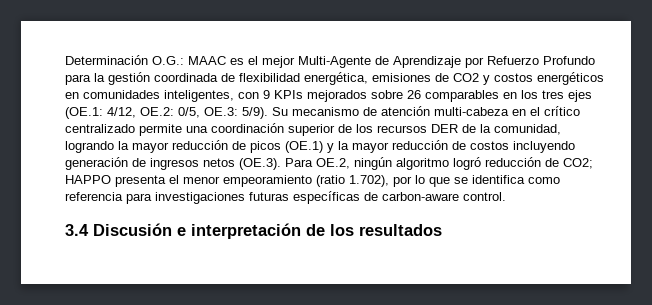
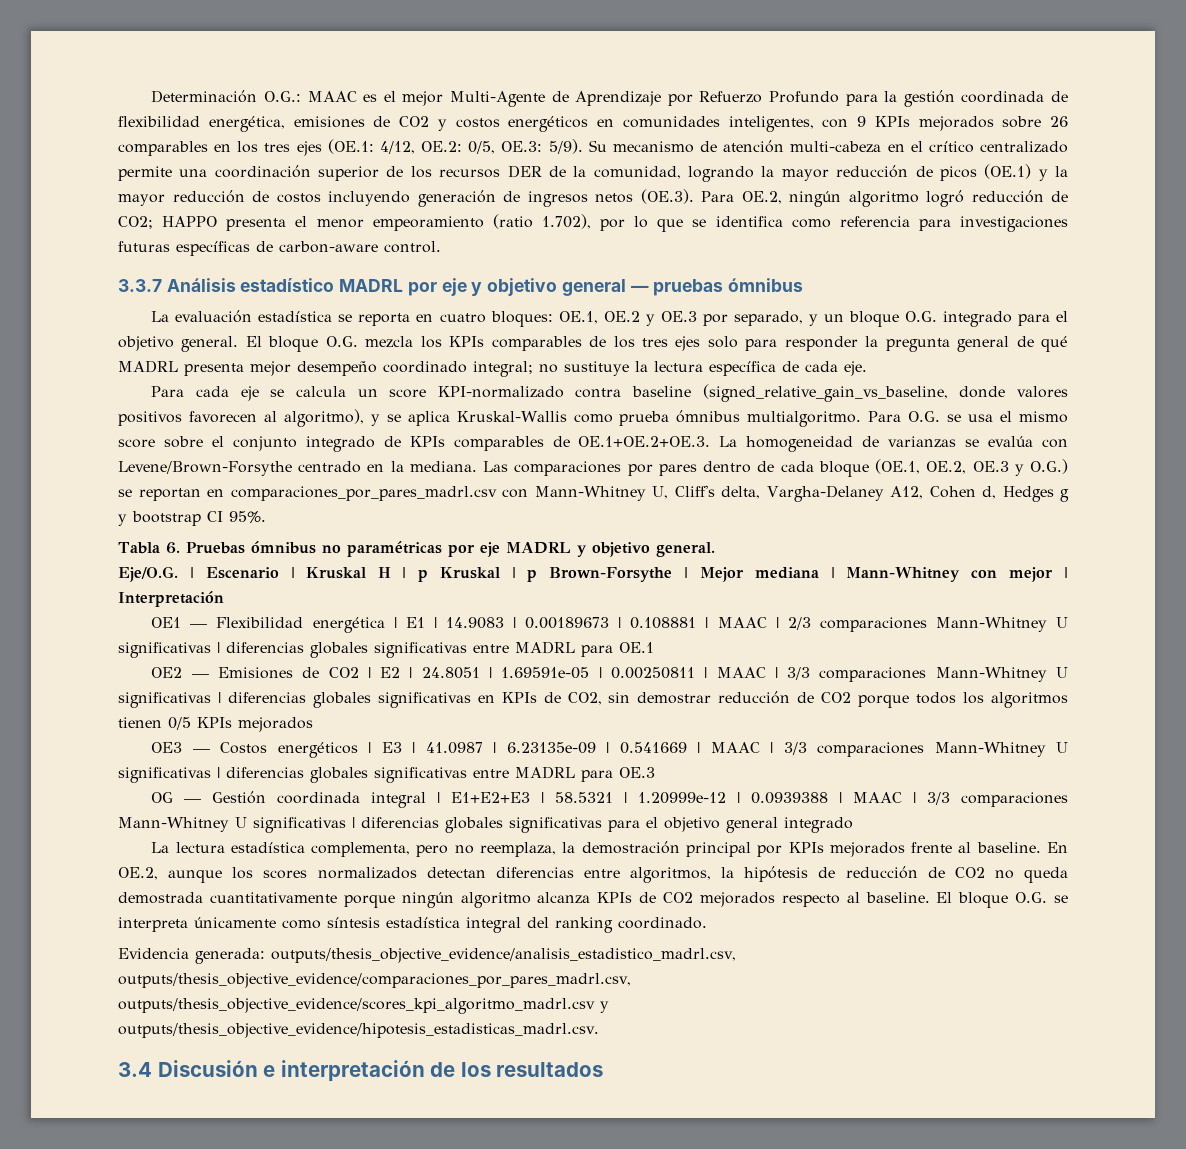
+ 3.3.7 Análisis estadístico MADRL por eje y objetivo general — pruebas ómnibus
+ La evaluación estadística se reporta en cuatro bloques: OE.1, OE.2 y OE.3 por separado, y un bloque O.G. integrado para el objetivo general. El bloque O.G. mezcla los KPIs comparables de los tres ejes solo para responder la pregunta general de qué MADRL presenta mejor desempeño coordinado integral; no sustituye la lectura específica de cada eje.
+ Para cada eje se calcula un score KPI-normalizado contra baseline (signed_relative_gain_vs_baseline, donde valores positivos favorecen al algoritmo), y se aplica Kruskal-Wallis como prueba ómnibus multialgoritmo. Para O.G. se usa el mismo score sobre el conjunto integrado de KPIs comparables de OE.1+OE.2+OE.3. La homogeneidad de varianzas se evalúa con Levene/Brown-Forsythe centrado en la mediana. Las comparaciones por pares dentro de cada bloque (OE.1, OE.2, OE.3 y O.G.) se reportan en comparaciones_por_pares_madrl.csv con Mann-Whitney U, Cliff's delta, Vargha-Delaney A12, Cohen d, Hedges g y bootstrap CI 95%.
+ Tabla 6. Pruebas ómnibus no paramétricas por eje MADRL y objetivo general.
+ Eje/O.G. | Escenario | Kruskal H | p Kruskal | p Brown-Forsythe | Mejor mediana | Mann-Whitney con mejor | Interpretación
+ OE1 — Flexibilidad energética | E1 | 14.9083 | 0.00189673 | 0.108881 | MAAC | 2/3 comparaciones Mann-Whitney U significativas | diferencias globales significativas entre MADRL para OE.1
+ OE2 — Emisiones de CO2 | E2 | 24.8051 | 1.69591e-05 | 0.00250811 | MAAC | 3/3 comparaciones Mann-Whitney U significativas | diferencias globales significativas en KPIs de CO2, sin demostrar reducción de CO2 porque todos los algoritmos tienen 0/5 KPIs mejorados
+ OE3 — Costos energéticos | E3 | 41.0987 | 6.23135e-09 | 0.541669 | MAAC | 3/3 comparaciones Mann-Whitney U significativas | diferencias globales significativas entre MADRL para OE.3
+ OG — Gestión coordinada integral | E1+E2+E3 | 58.5321 | 1.20999e-12 | 0.0939388 | MAAC | 3/3 comparaciones Mann-Whitney U significativas | diferencias globales significativas para el objetivo general integrado
+ La lectura estadística complementa, pero no reemplaza, la demostración principal por KPIs mejorados frente al baseline. En OE.2, aunque los scores normalizados detectan diferencias entre algoritmos, la hipótesis de reducción de CO2 no queda demostrada cuantitativamente porque ningún algoritmo alcanza KPIs de CO2 mejorados respecto al baseline. El bloque O.G. se interpreta únicamente como síntesis estadística integral del ranking coordinado.
+ Evidencia generada: outputs/thesis_objective_evidence/analisis_estadistico_madrl.csv, outputs/thesis_objective_evidence/comparaciones_por_pares_madrl.csv, outputs/thesis_objective_evidence/scores_kpi_algoritmo_madrl.csv y outputs/thesis_objective_evidence/hipotesis_estadisticas_madrl.csv.

